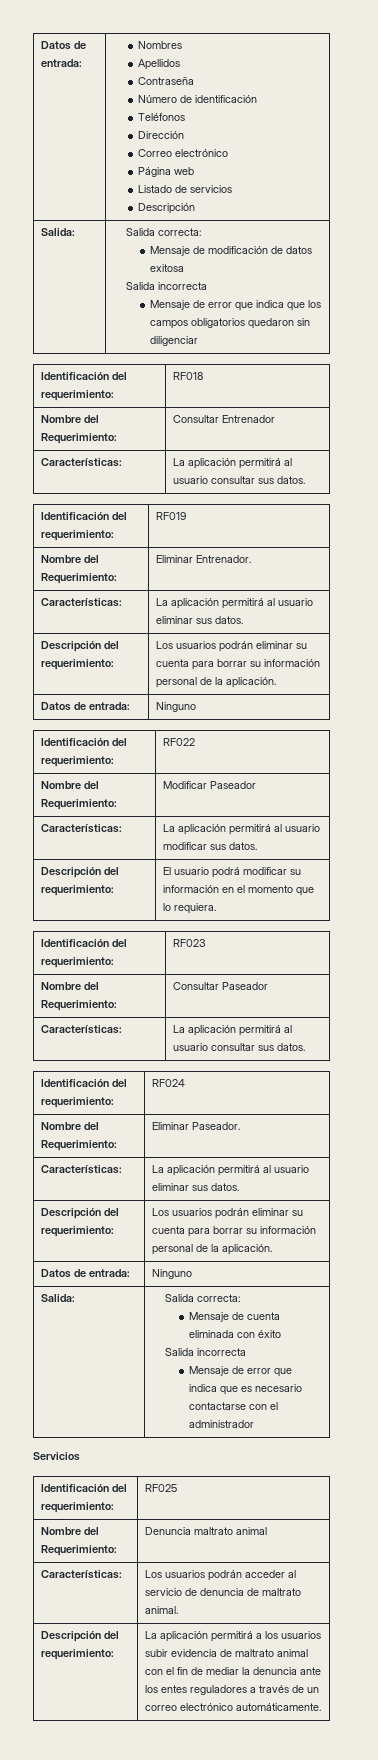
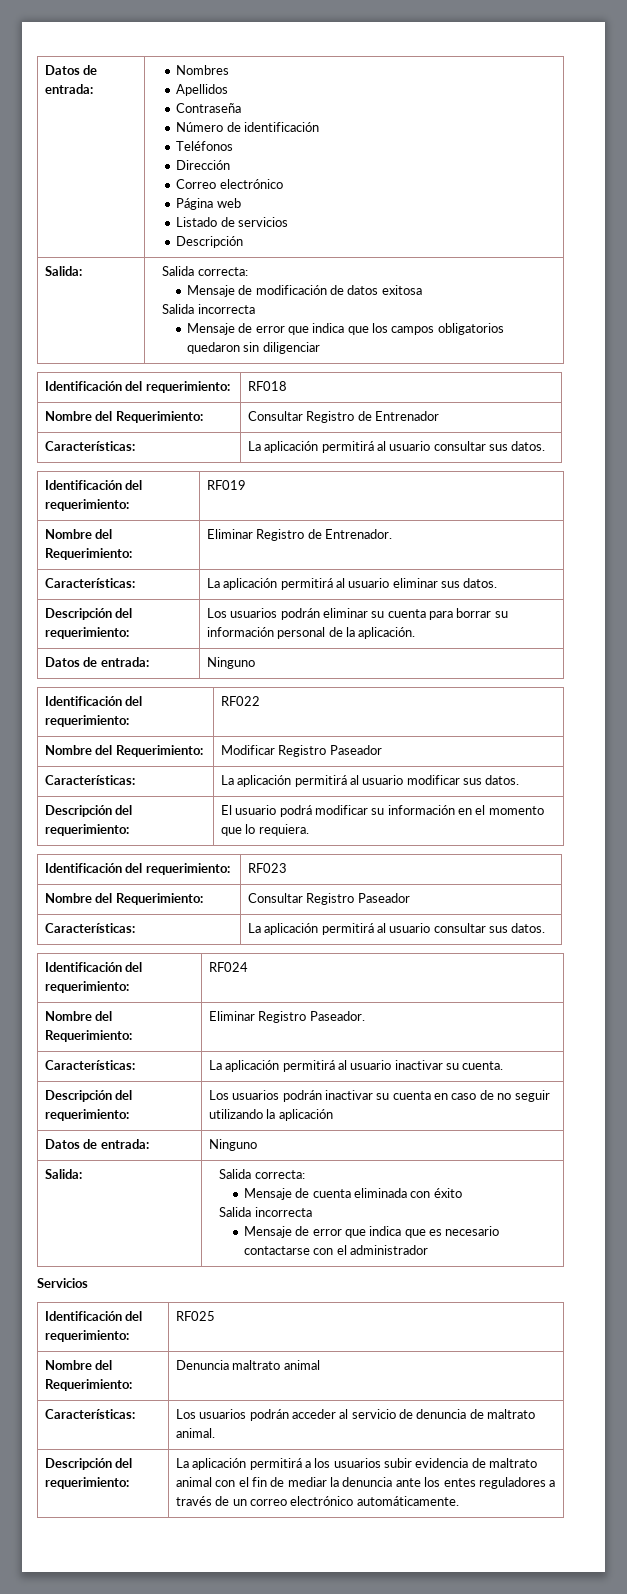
- Nombre del Requerimiento: | Consultar Entrenador
+ Nombre del Requerimiento: | Consultar Registro de Entrenador
- Nombre del Requerimiento: | Eliminar Entrenador.
+ Nombre del Requerimiento: | Eliminar Registro de Entrenador.
- Nombre del Requerimiento: | Modificar Paseador
+ Nombre del Requerimiento: | Modificar Registro Paseador
- Nombre del Requerimiento: | Consultar Paseador
+ Nombre del Requerimiento: | Consultar Registro Paseador
- Nombre del Requerimiento: | Eliminar Paseador.
- Características: | La aplicación permitirá al usuario eliminar sus datos.
- Descripción del requerimiento: | Los usuarios podrán eliminar su cuenta para borrar su información personal de la aplicación.
+ Nombre del Requerimiento: | Eliminar Registro Paseador.
+ Características: | La aplicación permitirá al usuario inactivar su cuenta.
+ Descripción del requerimiento: | Los usuarios podrán inactivar su cuenta en caso de no seguir utilizando la aplicación

